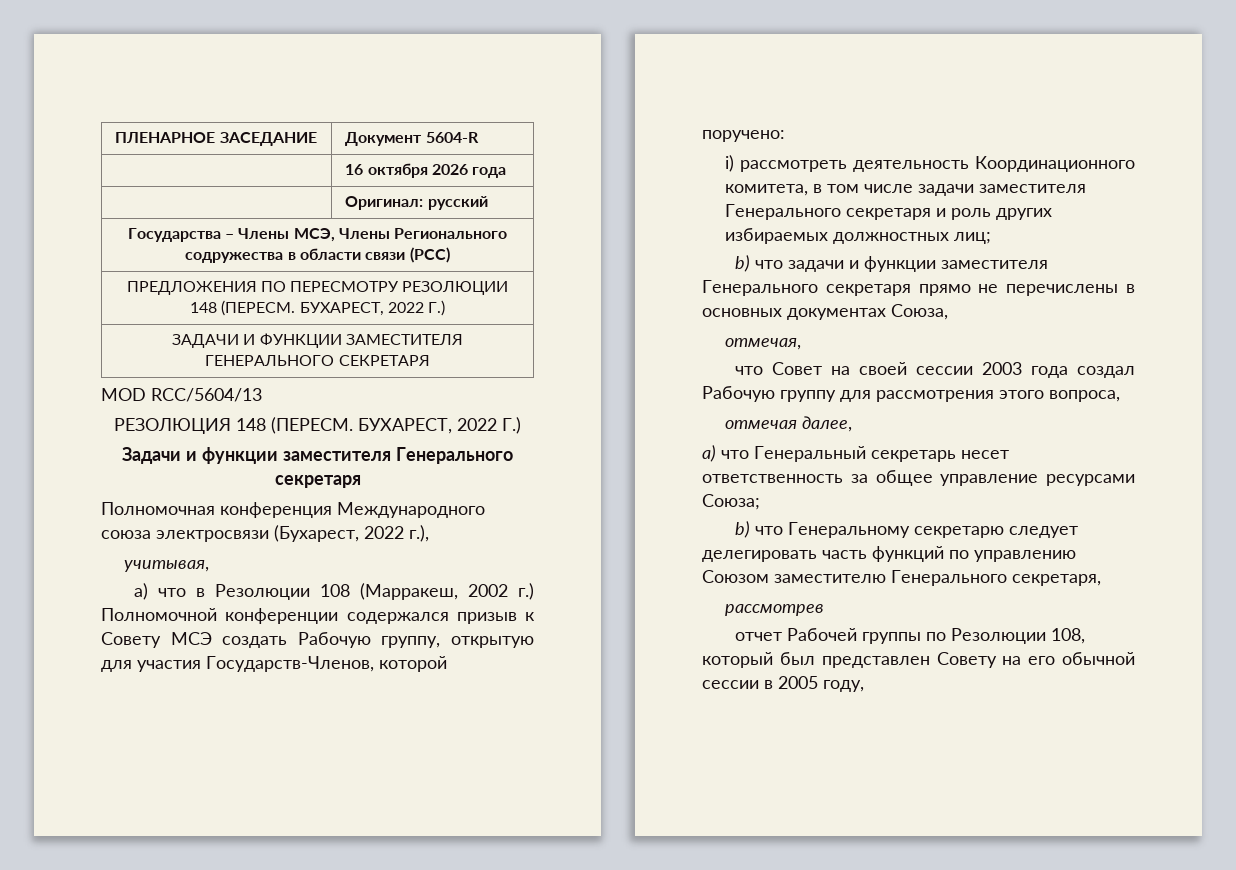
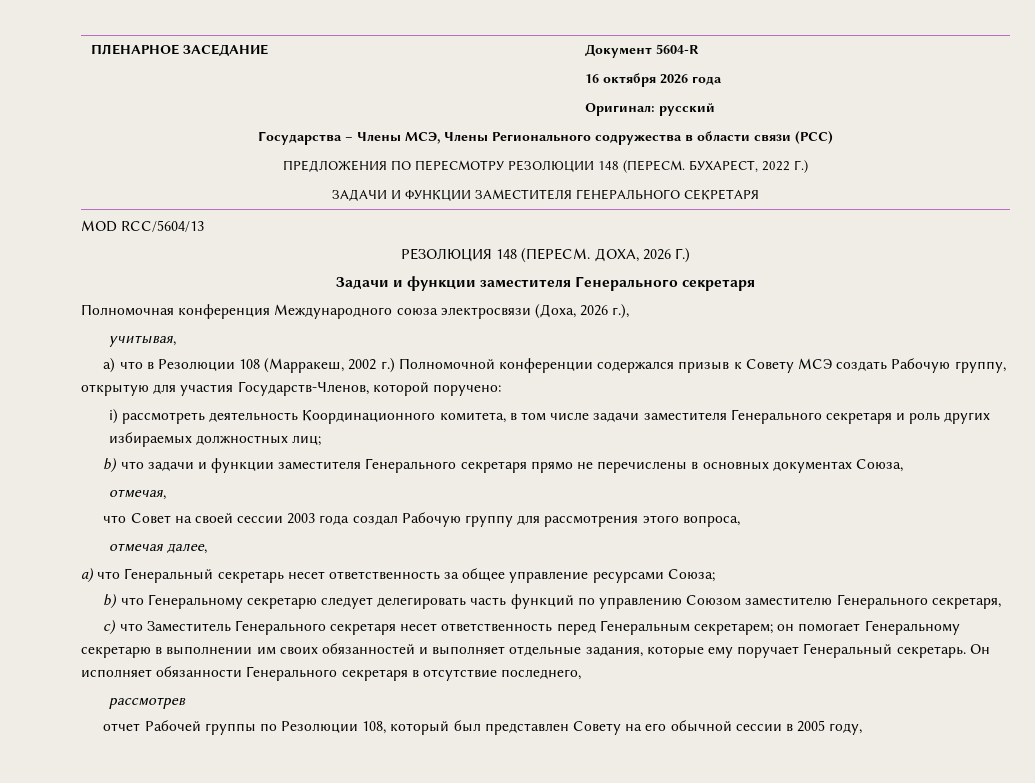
- РЕЗОЛЮЦИЯ 148 (ПЕРЕСМ. БУХАРЕСТ, 2022 Г.)
+ РЕЗОЛЮЦИЯ 148 (ПЕРЕСМ. ДОХА, 2026 Г.)
- Полномочная конференция Международного союза электросвязи (Бухарест, 2022 г.),
+ Полномочная конференция Международного союза электросвязи (Доха, 2026 г.),
+ с) что Заместитель Генерального секретаря несет ответственность перед Генеральным секретарем; он помогает Генеральному секретарю в выполнении им своих обязанностей и выполняет отдельные задания, которые ему поручает Генеральный секретарь. Он исполняет обязанности Генерального секретаря в отсутствие последнего,

